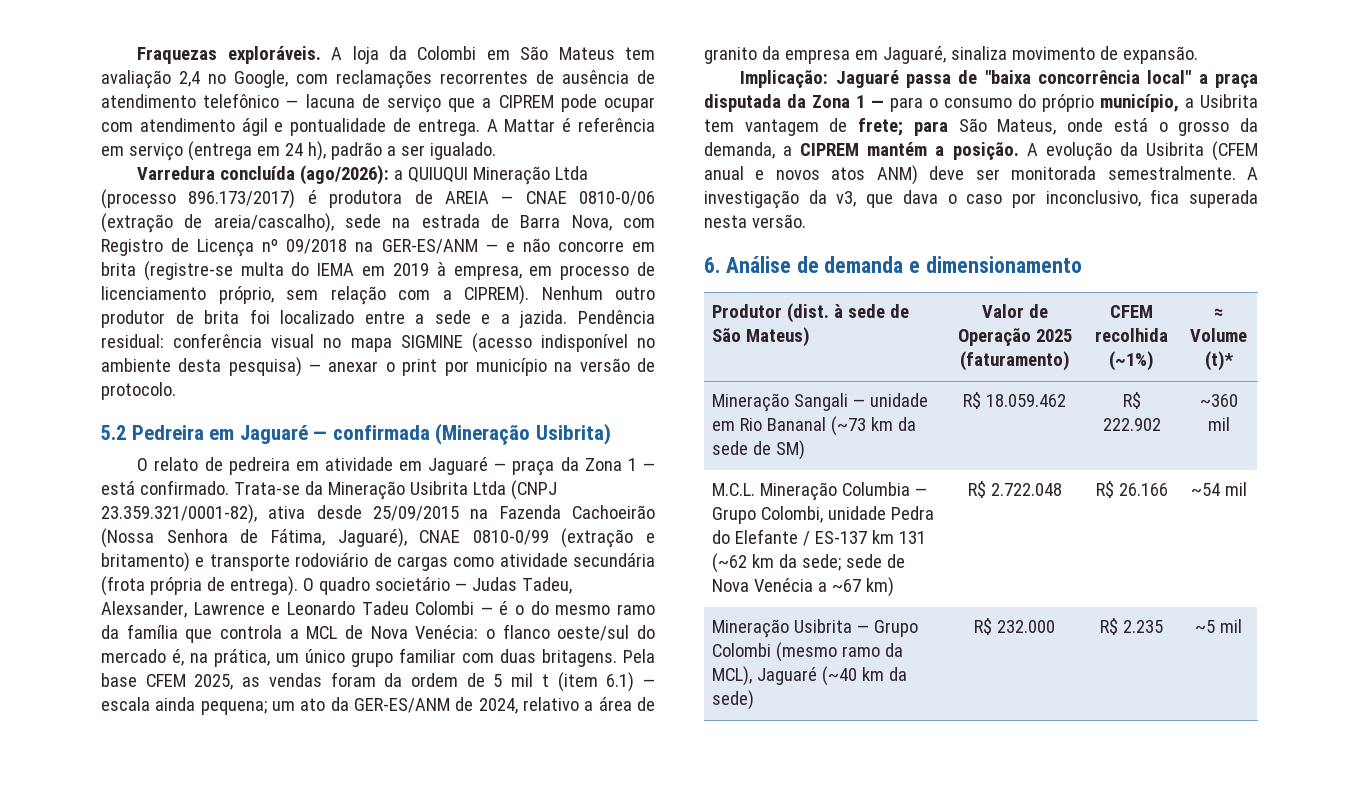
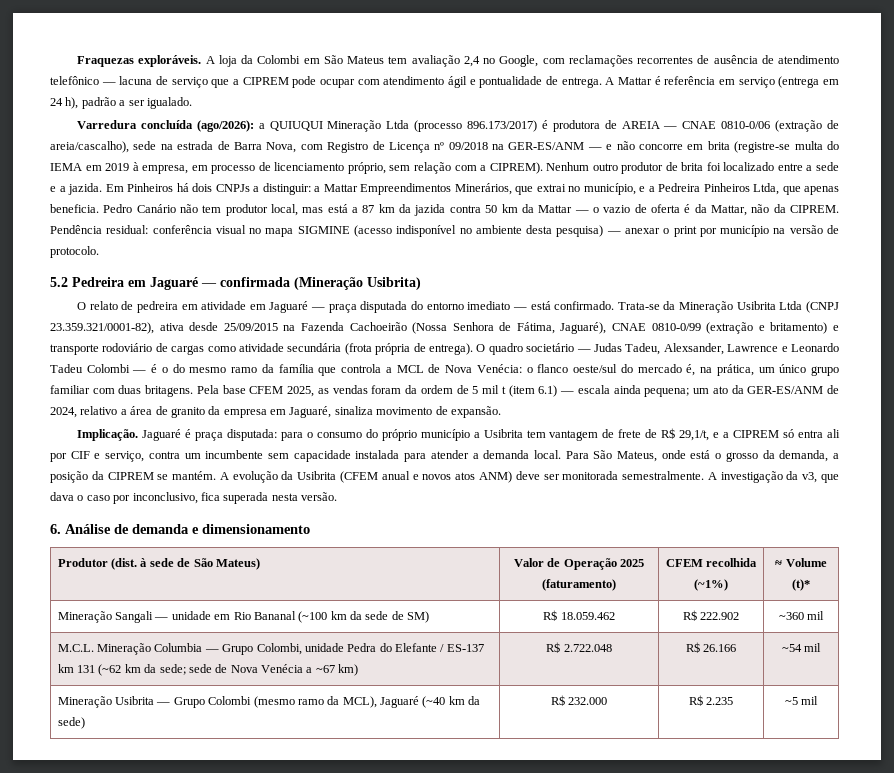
+ Em Pinheiros há dois CNPJs a distinguir: a Mattar Empreendimentos Minerários, que extrai no município, e a Pedreira Pinheiros Ltda, que apenas beneficia. Pedro Canário não tem produtor local, mas está a 87 km da jazida contra 50 km da Mattar — o vazio de oferta é da Mattar, não da CIPREM.
- O relato de pedreira em atividade em Jaguaré — praça da Zona 1 — está confirmado.
+ O relato de pedreira em atividade em Jaguaré — praça disputada do entorno imediato — está confirmado.
- Implicação: Jaguaré passa de "baixa concorrência local" a praça disputada da Zona 1 — para o consumo do próprio município, a Usibrita tem vantagem de frete; para São Mateus, onde está o grosso da demanda, a CIPREM mantém a posição.
+ Implicação. Jaguaré é praça disputada: para o consumo do próprio município a Usibrita tem vantagem de frete de R$ 29,1/t, e a CIPREM só entra ali por CIF e serviço, contra um incumbente sem capacidade instalada para atender a demanda local. Para São Mateus, onde está o grosso da demanda, a posição da CIPREM se mantém.
- Mineração Sangali — unidade em Rio Bananal (~73 km da sede de SM) | R$ 18.059.462 | R$ 222.902 | ~360 mil
+ Mineração Sangali — unidade em Rio Bananal (~100 km da sede de SM) | R$ 18.059.462 | R$ 222.902 | ~360 mil

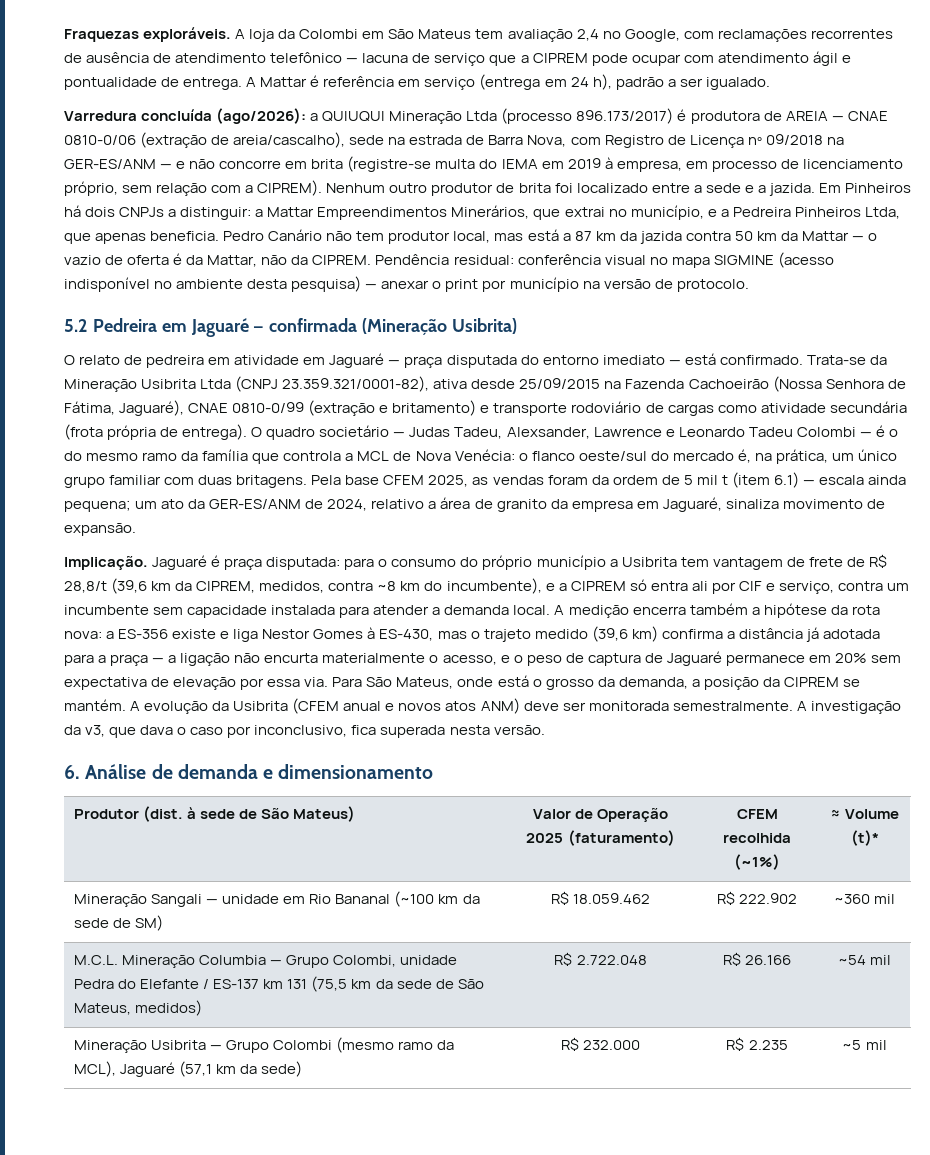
- Jaguaré é praça disputada: para o consumo do próprio município a Usibrita tem vantagem de frete de R$ 29,1/t, e a CIPREM só entra ali por CIF e serviço, contra um incumbente sem capacidade instalada para atender a demanda local.
+ Jaguaré é praça disputada: para o consumo do próprio município a Usibrita tem vantagem de frete de R$ 28,8/t (39,6 km da CIPREM, medidos, contra ~8 km do incumbente), e a CIPREM só entra ali por CIF e serviço, contra um incumbente sem capacidade instalada para atender a demanda local.
+ A medição encerra também a hipótese da rota nova: a ES-356 existe e liga Nestor Gomes à ES-430, mas o trajeto medido (39,6 km) confirma a distância já adotada para a praça — a ligação não encurta materialmente o acesso, e o peso de captura de Jaguaré permanece em 20% sem expectativa de elevação por essa via.
- M.C.L. Mineração Columbia — Grupo Colombi, unidade Pedra do Elefante / ES-137 km 131 (~62 km da sede; sede de Nova Venécia a ~67 km) | R$ 2.722.048 | R$ 26.166 | ~54 mil
+ M.C.L. Mineração Columbia — Grupo Colombi, unidade Pedra do Elefante / ES-137 km 131 (75,5 km da sede de São Mateus, medidos) | R$ 2.722.048 | R$ 26.166 | ~54 mil
- Mineração Usibrita — Grupo Colombi (mesmo ramo da MCL), Jaguaré (~40 km da sede) | R$ 232.000 | R$ 2.235 | ~5 mil
+ Mineração Usibrita — Grupo Colombi (mesmo ramo da MCL), Jaguaré (57,1 km da sede) | R$ 232.000 | R$ 2.235 | ~5 mil

